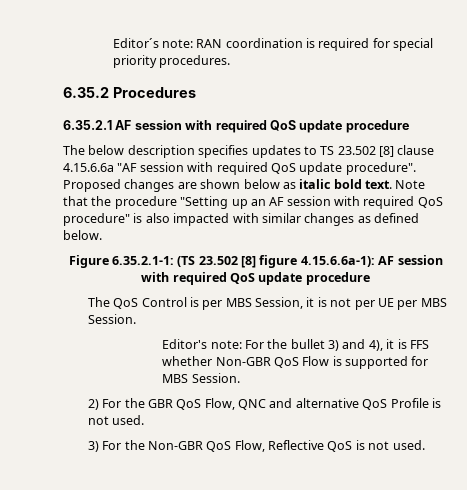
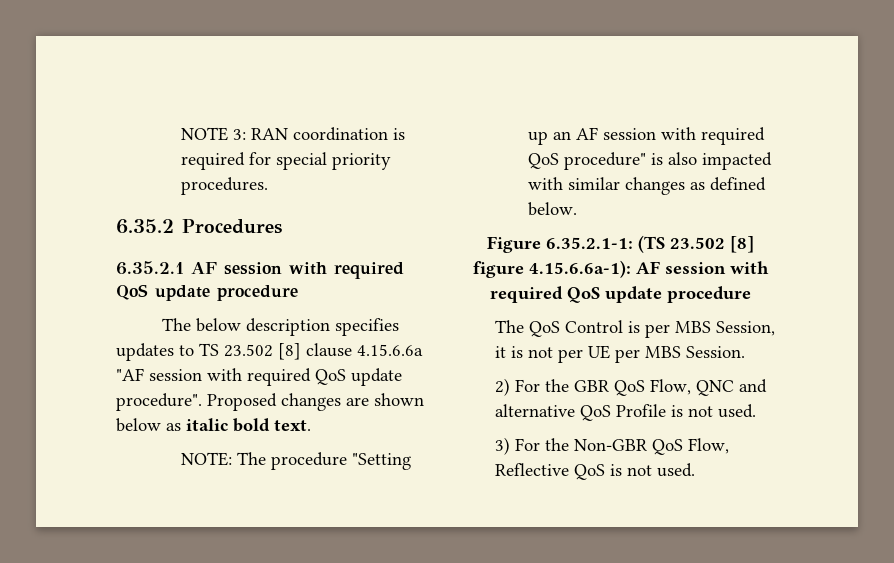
- Editor´s note: RAN coordination is required for special priority procedures.
+ NOTE 3: RAN coordination is required for special priority procedures.
- Proposed changes are shown below as italic bold text. Note that the procedure "Setting up an AF session with required QoS procedure" is also impacted with similar changes as defined below.
+ Proposed changes are shown below as italic bold text.
+ NOTE: The procedure "Setting up an AF session with required QoS procedure" is also impacted with similar changes as defined below.
- Editor's note: For the bullet 3) and 4), it is FFS whether Non-GBR QoS Flow is supported for MBS Session.

